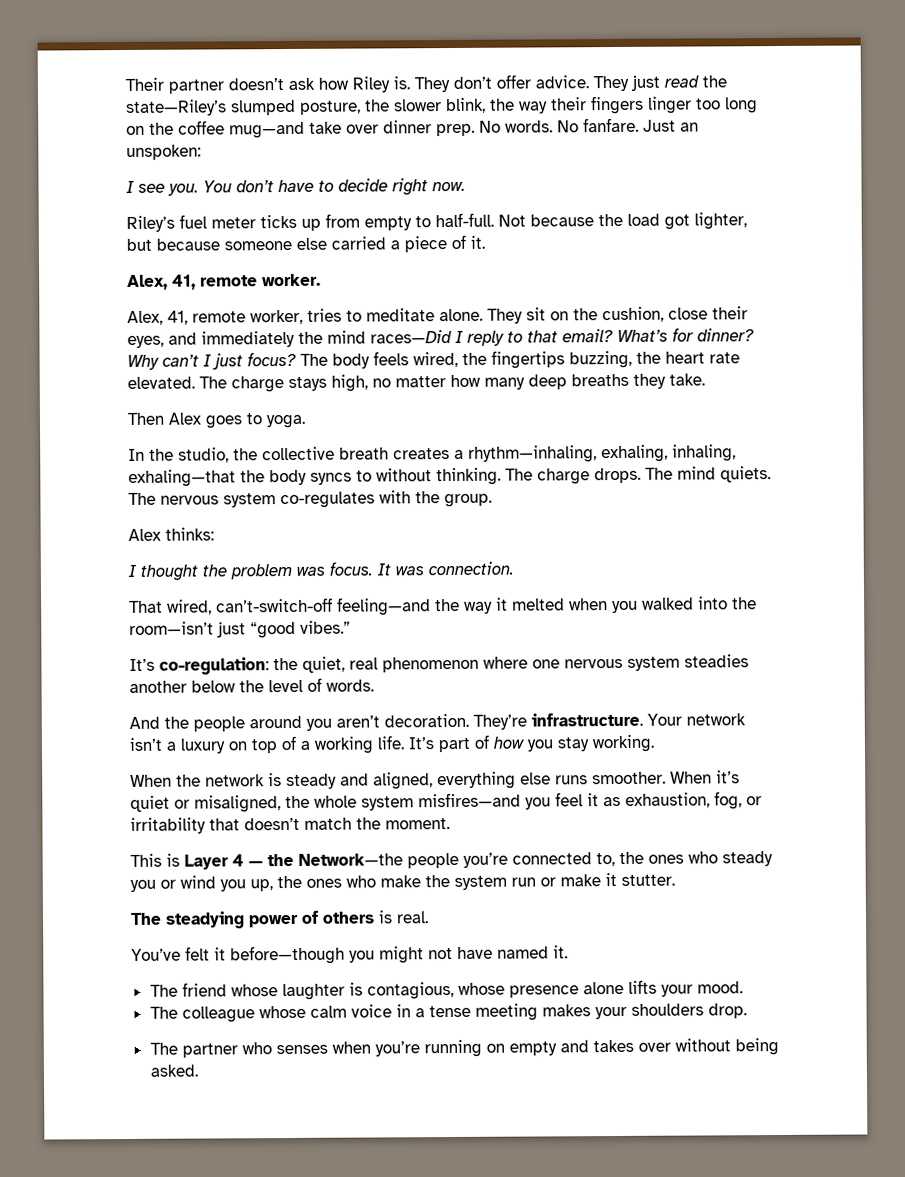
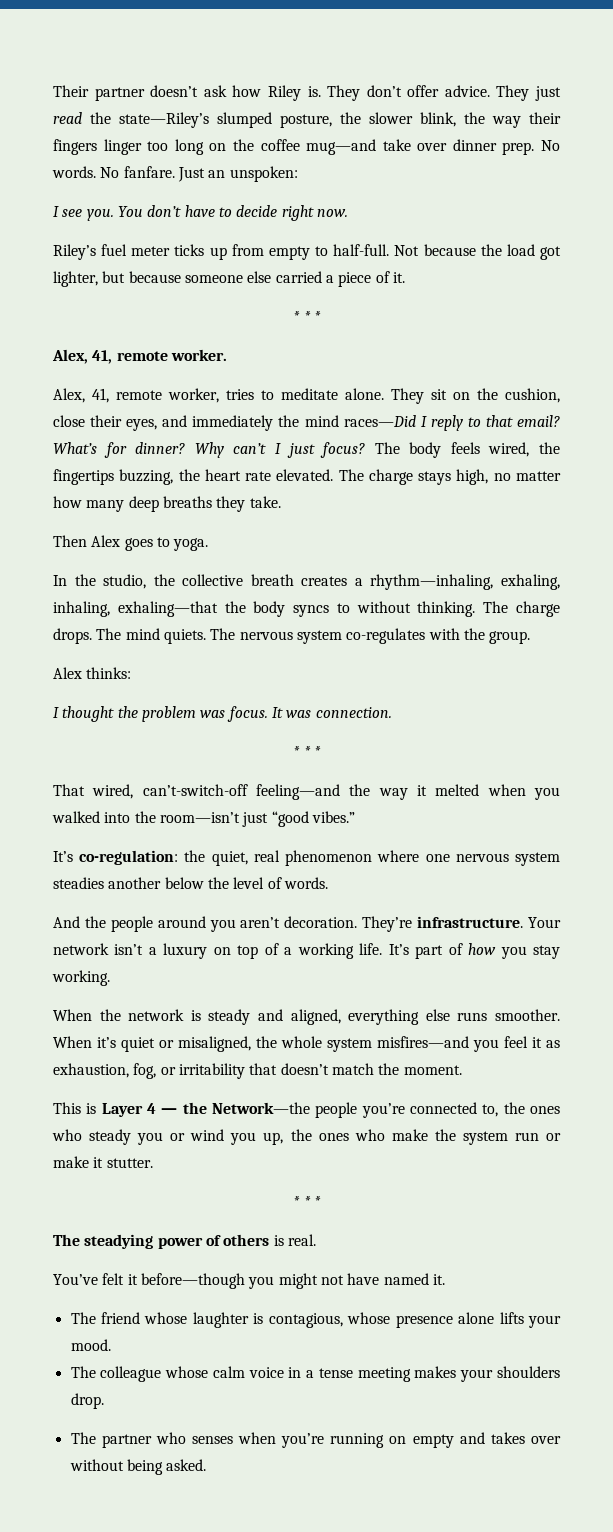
  Not because the load got lighter, but because someone else carried a piece of it.
+ * * *
  It was connection.
+ * * *
  This is Layer 4 — the Network—the people you’re connected to, the ones who steady you or wind you up, the ones who make the system run or make it stutter.
+ * * *

